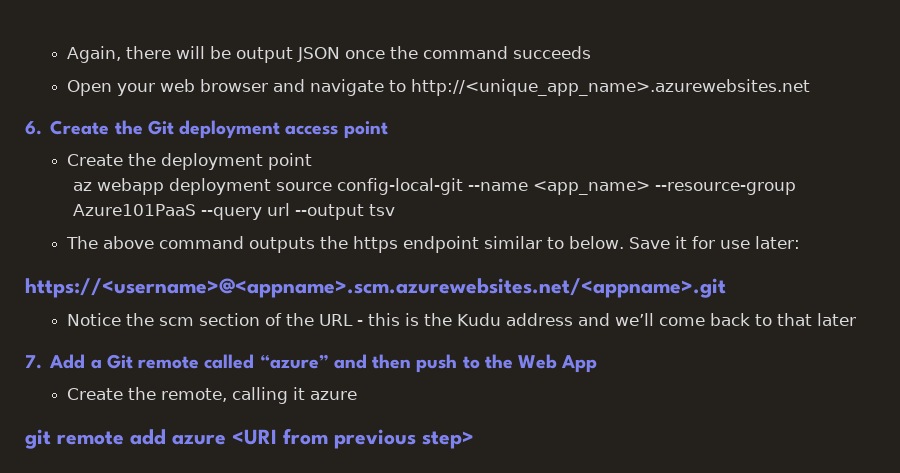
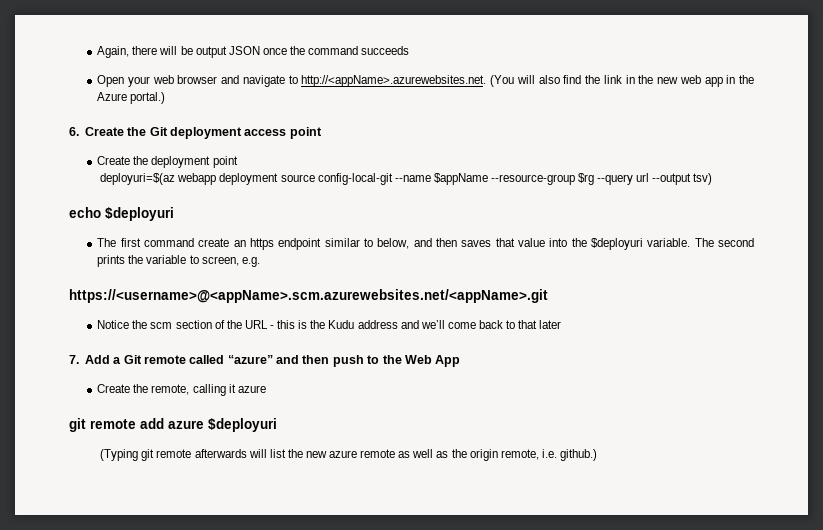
- Open your web browser and navigate to http://<unique_app_name>.azurewebsites.net
+ Open your web browser and navigate to http://<appName>.azurewebsites.net. (You will also find the link in the new web app in the Azure portal.)
- az webapp deployment source config-local-git --name <app_name> --resource-group Azure101PaaS --query url --output tsv
- The above command outputs the https endpoint similar to below. Save it for use later:
- https://<username>@<appname>.scm.azurewebsites.net/<appname>.git
+ deployuri=$(az webapp deployment source config-local-git --name $appName --resource-group $rg --query url --output tsv)
+ echo $deployuri
+ The first command create an https endpoint similar to below, and then saves that value into the $deployuri variable. The second prints the variable to screen, e.g.
+ https://<username>@<appName>.scm.azurewebsites.net/<appName>.git
- git remote add azure <URI from previous step>
+ git remote add azure $deployuri
+ (Typing git remote afterwards will list the new azure remote as well as the origin remote, i.e. github.)

